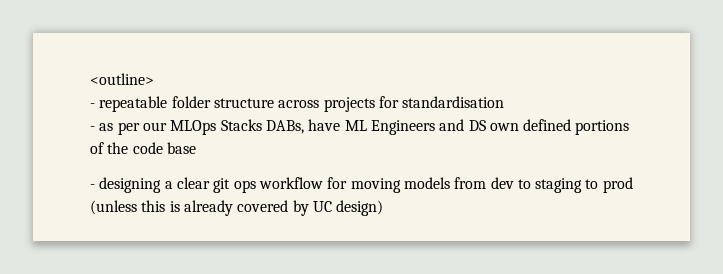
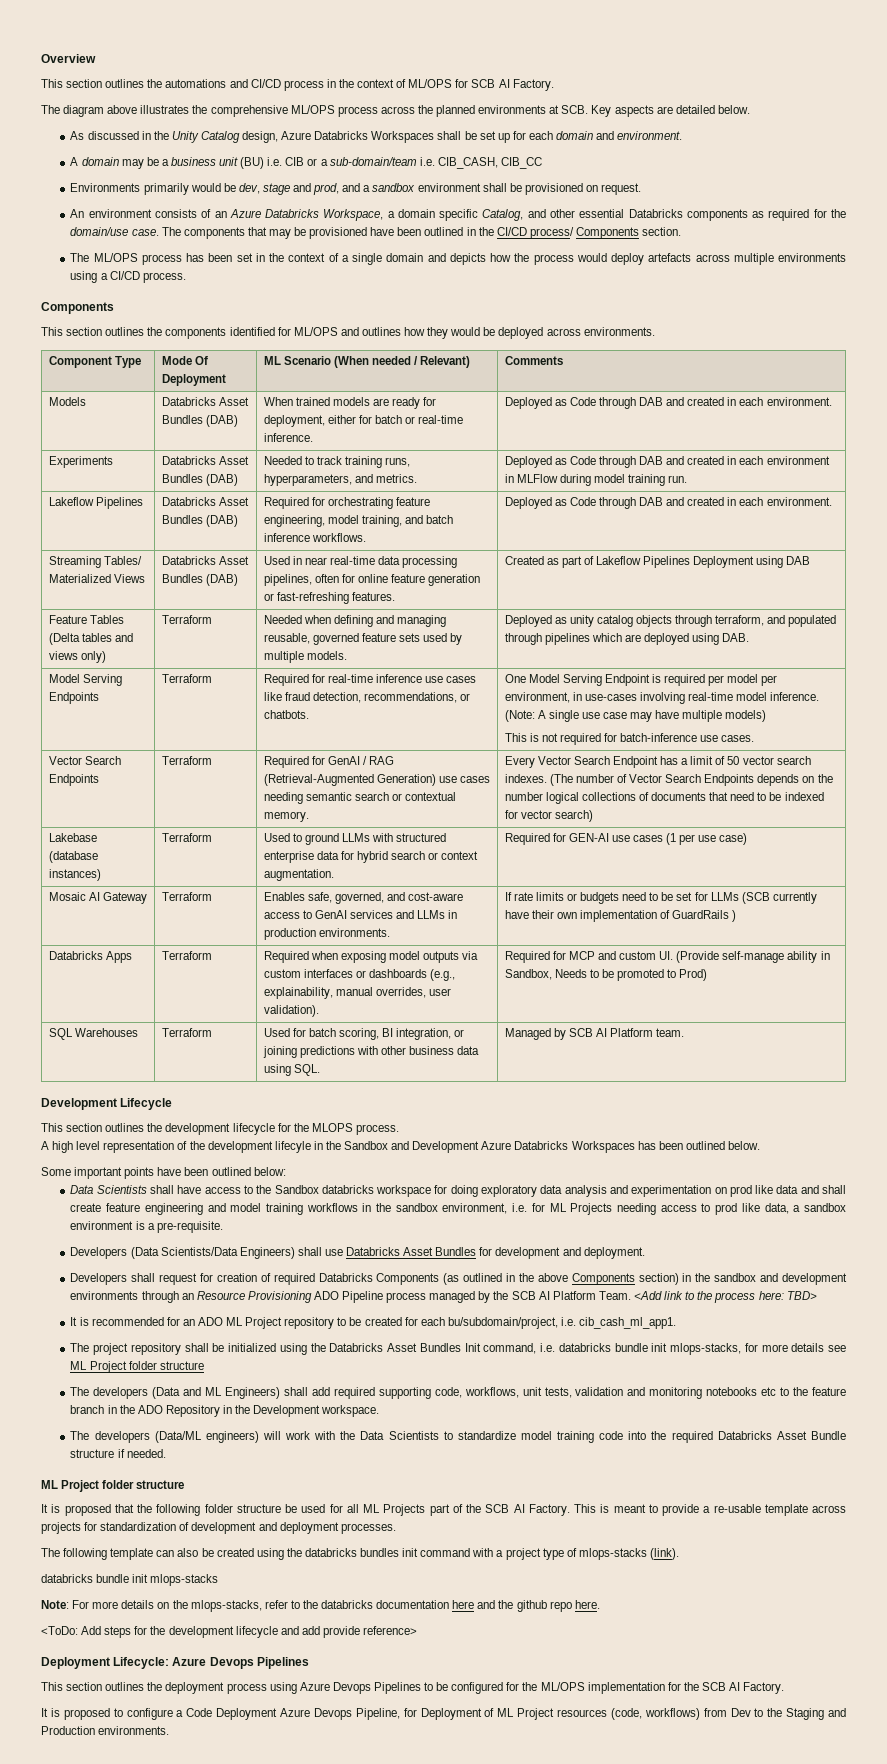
- <outline>
- - repeatable folder structure across projects for standardisation
- - as per our MLOps Stacks DABs, have ML Engineers and DS own defined portions of the code base
- - designing a clear git ops workflow for moving models from dev to staging to prod (unless this is already covered by UC design)
+ Overview
+ This section outlines the automations and CI/CD process in the context of ML/OPS for SCB AI Factory.
+ The diagram above illustrates the comprehensive ML/OPS process across the planned environments at SCB. Key aspects are detailed below.
+ As discussed in the Unity Catalog design, Azure Databricks Workspaces shall be set up for each domain and environment.
+ A domain may be a business unit (BU) i.e. CIB or a sub-domain/team i.e. CIB_CASH, CIB_CC
+ Environments primarily would be dev, stage and prod, and a sandbox environment shall be provisioned on request.
+ An environment consists of an Azure Databricks Workspace, a domain specific Catalog, and other essential Databricks components as required for the domain/use case. The components that may be provisioned have been outlined in the CI/CD process/ Components section.
+ The ML/OPS process has been set in the context of a single domain and depicts how the process would deploy artefacts across multiple environments using a CI/CD process.
+ Components
+ This section outlines the components identified for ML/OPS and outlines how they would be deployed across environments.
+ Component Type | Mode Of Deployment | ML Scenario (When needed / Relevant) | Comments
+ Models | Databricks Asset Bundles (DAB) | When trained models are ready for deployment, either for batch or real-time inference. | Deployed as Code through DAB and created in each environment.
+ Experiments | Databricks Asset Bundles (DAB) | Needed to track training runs, hyperparameters, and metrics. | Deployed as Code through DAB and created in each environment in MLFlow during model training run.
+ Lakeflow Pipelines | Databricks Asset Bundles (DAB) | Required for orchestrating feature engineering, model training, and batch inference workflows. | Deployed as Code through DAB and created in each environment.
+ Streaming Tables/ Materialized Views | Databricks Asset Bundles (DAB) | Used in near real-time data processing pipelines, often for online feature generation or fast-refreshing features. | Created as part of Lakeflow Pipelines Deployment using DAB
+ Feature Tables (Delta tables and views only) | Terraform | Needed when defining and managing reusable, governed feature sets used by multiple models. | Deployed as unity catalog objects through terraform, and populated through pipelines which are deployed using DAB.
+ Model Serving Endpoints | Terraform | Required for real-time inference use cases like fraud detection, recommendations, or chatbots. | One Model Serving Endpoint is required per model per environment, in use-cases involving real-time model inference. (Note: A single use case may have multiple models)
+ This is not required for batch-inference use cases.
+ Vector Search Endpoints | Terraform | Required for GenAI / RAG (Retrieval-Augmented Generation) use cases needing semantic search or contextual memory. | Every Vector Search Endpoint has a limit of 50 vector search indexes. (The number of Vector Search Endpoints depends on the number logical collections of documents that need to be indexed for vector search)
+ Lakebase (database instances) | Terraform | Used to ground LLMs with structured enterprise data for hybrid search or context augmentation. | Required for GEN-AI use cases (1 per use case)
+ Mosaic AI Gateway | Terraform | Enables safe, governed, and cost-aware access to GenAI services and LLMs in production environments. | If rate limits or budgets need to be set for LLMs (SCB currently have their own implementation of GuardRails )
+ Databricks Apps | Terraform | Required when exposing model outputs via custom interfaces or dashboards (e.g., explainability, manual overrides, user validation). | Required for MCP and custom UI. (Provide self-manage ability in Sandbox, Needs to be promoted to Prod)
+ SQL Warehouses | Terraform | Used for batch scoring, BI integration, or joining predictions with other business data using SQL. | Managed by SCB AI Platform team.
+ Development Lifecycle
+ This section outlines the development lifecycle for the MLOPS process.
+ A high level representation of the development lifecyle in the Sandbox and Development Azure Databricks Workspaces has been outlined below.
+ Some important points have been outlined below:
+ Data Scientists shall have access to the Sandbox databricks workspace for doing exploratory data analysis and experimentation on prod like data and shall create feature engineering and model training workflows in the sandbox environment, i.e. for ML Projects needing access to prod like data, a sandbox environment is a pre-requisite.
+ Developers (Data Scientists/Data Engineers) shall use Databricks Asset Bundles for development and deployment.
+ Developers shall request for creation of required Databricks Components (as outlined in the above Components section) in the sandbox and development environments through an Resource Provisioning ADO Pipeline process managed by the SCB AI Platform Team. <Add link to the process here: TBD>
+ It is recommended for an ADO ML Project repository to be created for each bu/subdomain/project, i.e. cib_cash_ml_app1.
+ The project repository shall be initialized using the Databricks Asset Bundles Init command, i.e. databricks bundle init mlops-stacks, for more details see ML Project folder structure
+ The developers (Data and ML Engineers) shall add required supporting code, workflows, unit tests, validation and monitoring notebooks etc to the feature branch in the ADO Repository in the Development workspace.
+ The developers (Data/ML engineers) will work with the Data Scientists to standardize model training code into the required Databricks Asset Bundle structure if needed.
+ ML Project folder structure
+ It is proposed that the following folder structure be used for all ML Projects part of the SCB AI Factory. This is meant to provide a re-usable template across projects for standardization of development and deployment processes.
+ The following template can also be created using the databricks bundles init command with a project type of mlops-stacks (link).
+ databricks bundle init mlops-stacks
+ Note: For more details on the mlops-stacks, refer to the databricks documentation here and the github repo here.
+ <ToDo: Add steps for the development lifecycle and add provide reference>
+ Deployment Lifecycle: Azure Devops Pipelines
+ This section outlines the deployment process using Azure Devops Pipelines to be configured for the ML/OPS implementation for the SCB AI Factory.
+ It is proposed to configure a Code Deployment Azure Devops Pipeline, for Deployment of ML Project resources (code, workflows) from Dev to the Staging and Production environments.

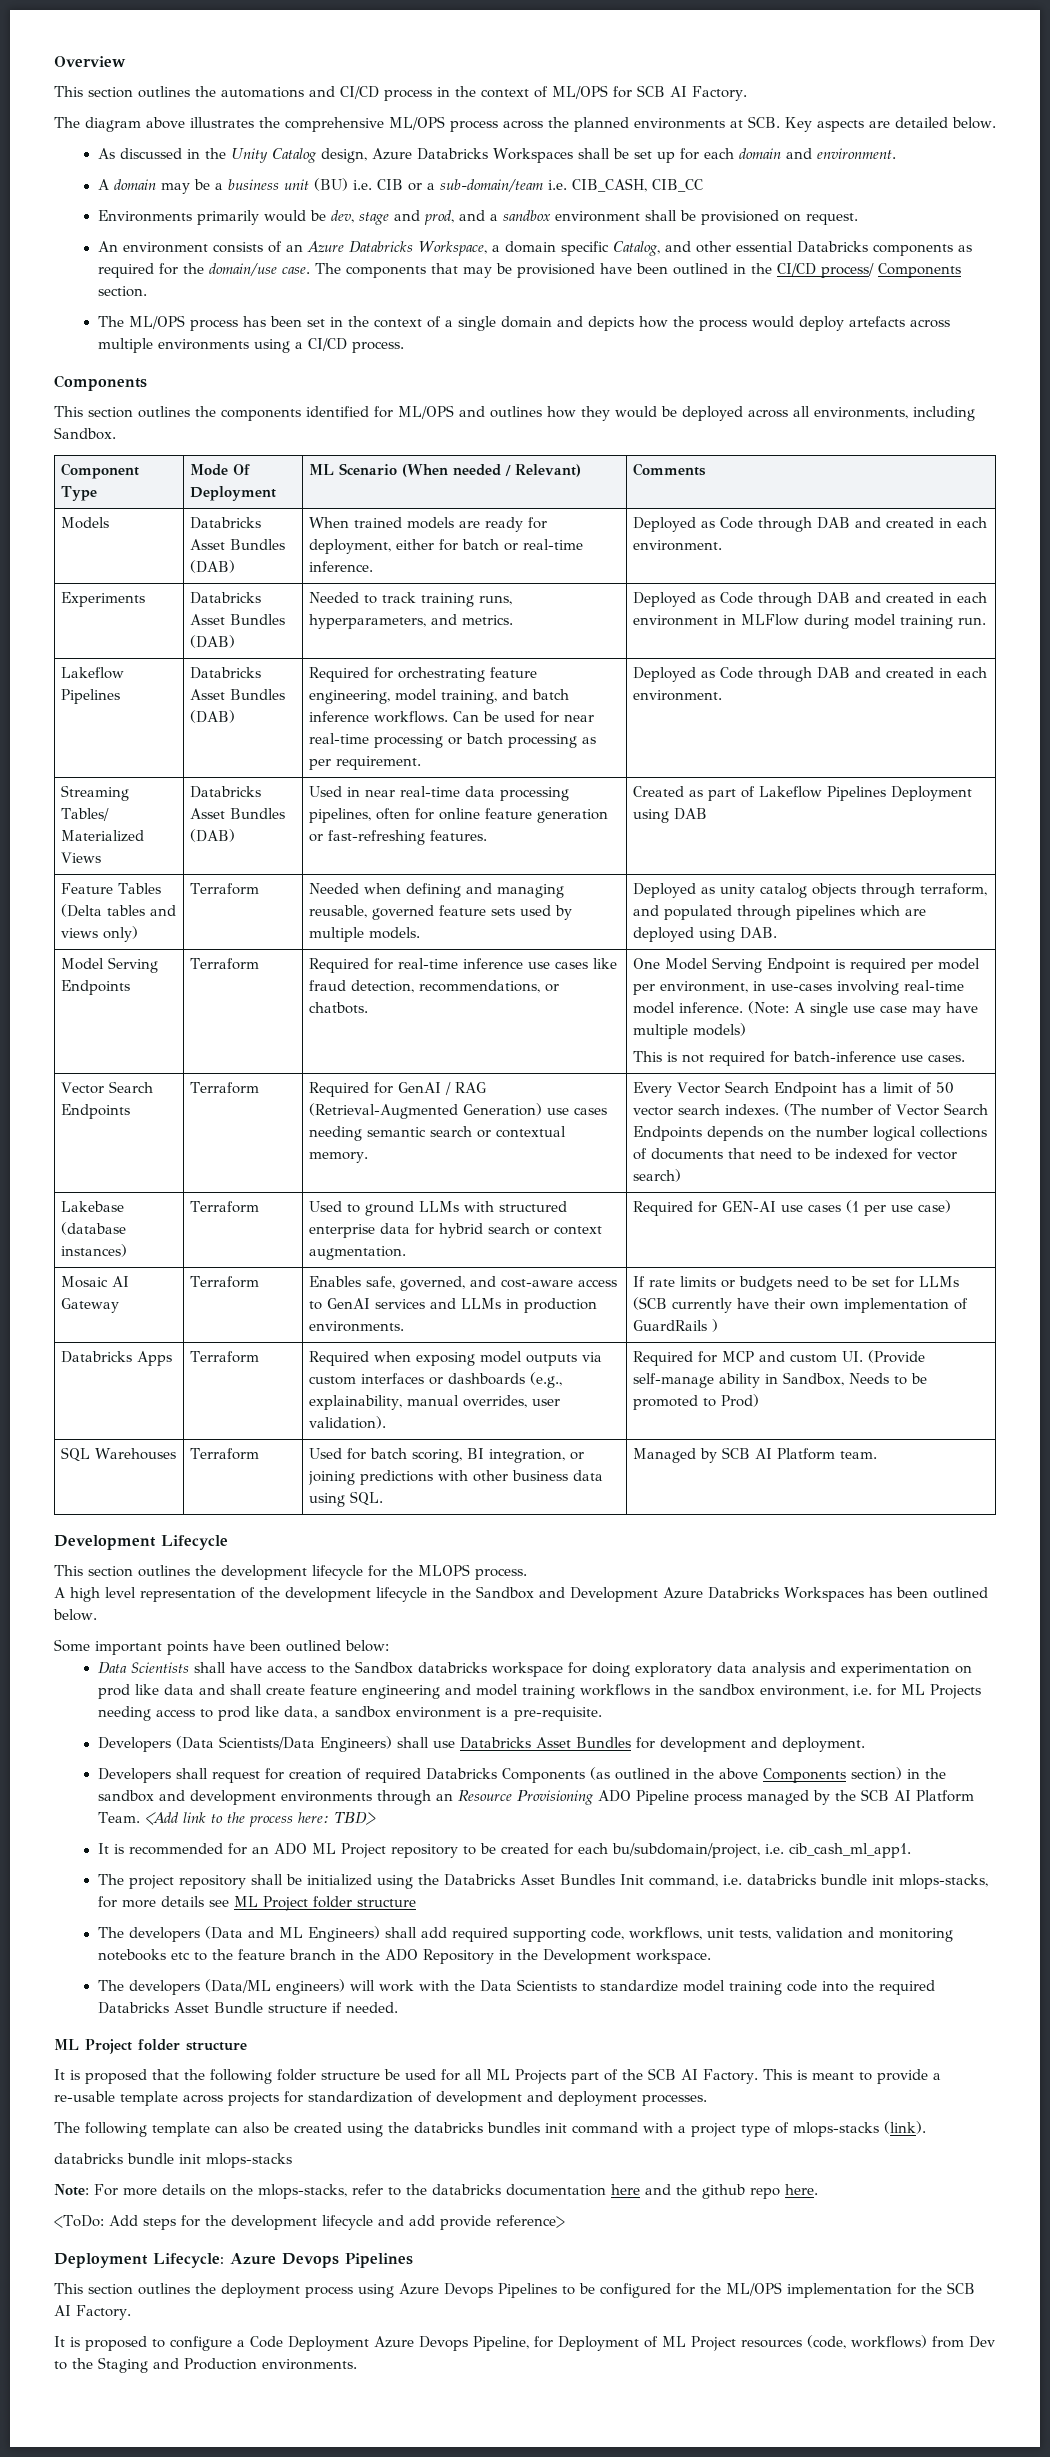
- This section outlines the components identified for ML/OPS and outlines how they would be deployed across environments.
+ This section outlines the components identified for ML/OPS and outlines how they would be deployed across all environments, including Sandbox.
- Lakeflow Pipelines | Databricks Asset Bundles (DAB) | Required for orchestrating feature engineering, model training, and batch inference workflows. | Deployed as Code through DAB and created in each environment.
+ Lakeflow Pipelines | Databricks Asset Bundles (DAB) | Required for orchestrating feature engineering, model training, and batch inference workflows. Can be used for near real-time processing or batch processing as per requirement. | Deployed as Code through DAB and created in each environment.
- A high level representation of the development lifecyle in the Sandbox and Development Azure Databricks Workspaces has been outlined below.
+ A high level representation of the development lifecycle in the Sandbox and Development Azure Databricks Workspaces has been outlined below.

